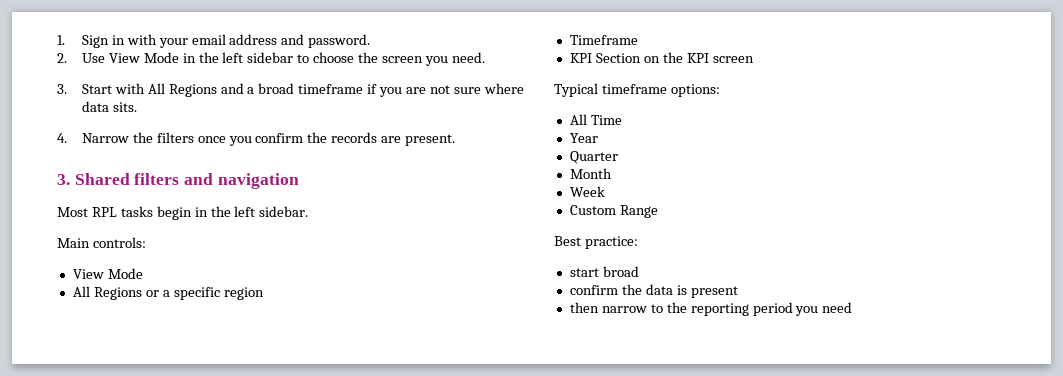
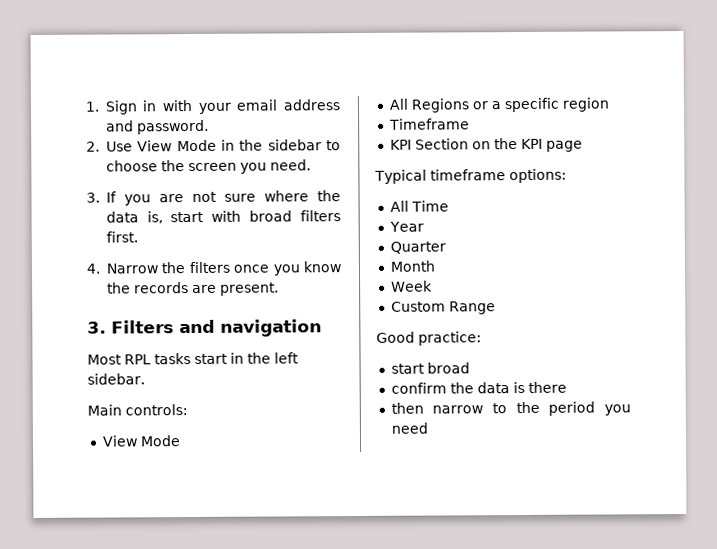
- 2. Use View Mode in the left sidebar to choose the screen you need.
+ 2. Use View Mode in the sidebar to choose the screen you need.
- 3. Start with All Regions and a broad timeframe if you are not sure where data sits.
+ 3. If you are not sure where the data is, start with broad filters first.
- 4. Narrow the filters once you confirm the records are present.
+ 4. Narrow the filters once you know the records are present.
- 3. Shared filters and navigation
+ 3. Filters and navigation
- Most RPL tasks begin in the left sidebar.
+ Most RPL tasks start in the left sidebar.
- KPI Section on the KPI screen
+ KPI Section on the KPI page
- Best practice:
+ Good practice:
- confirm the data is present
+ confirm the data is there
- then narrow to the reporting period you need
+ then narrow to the period you need

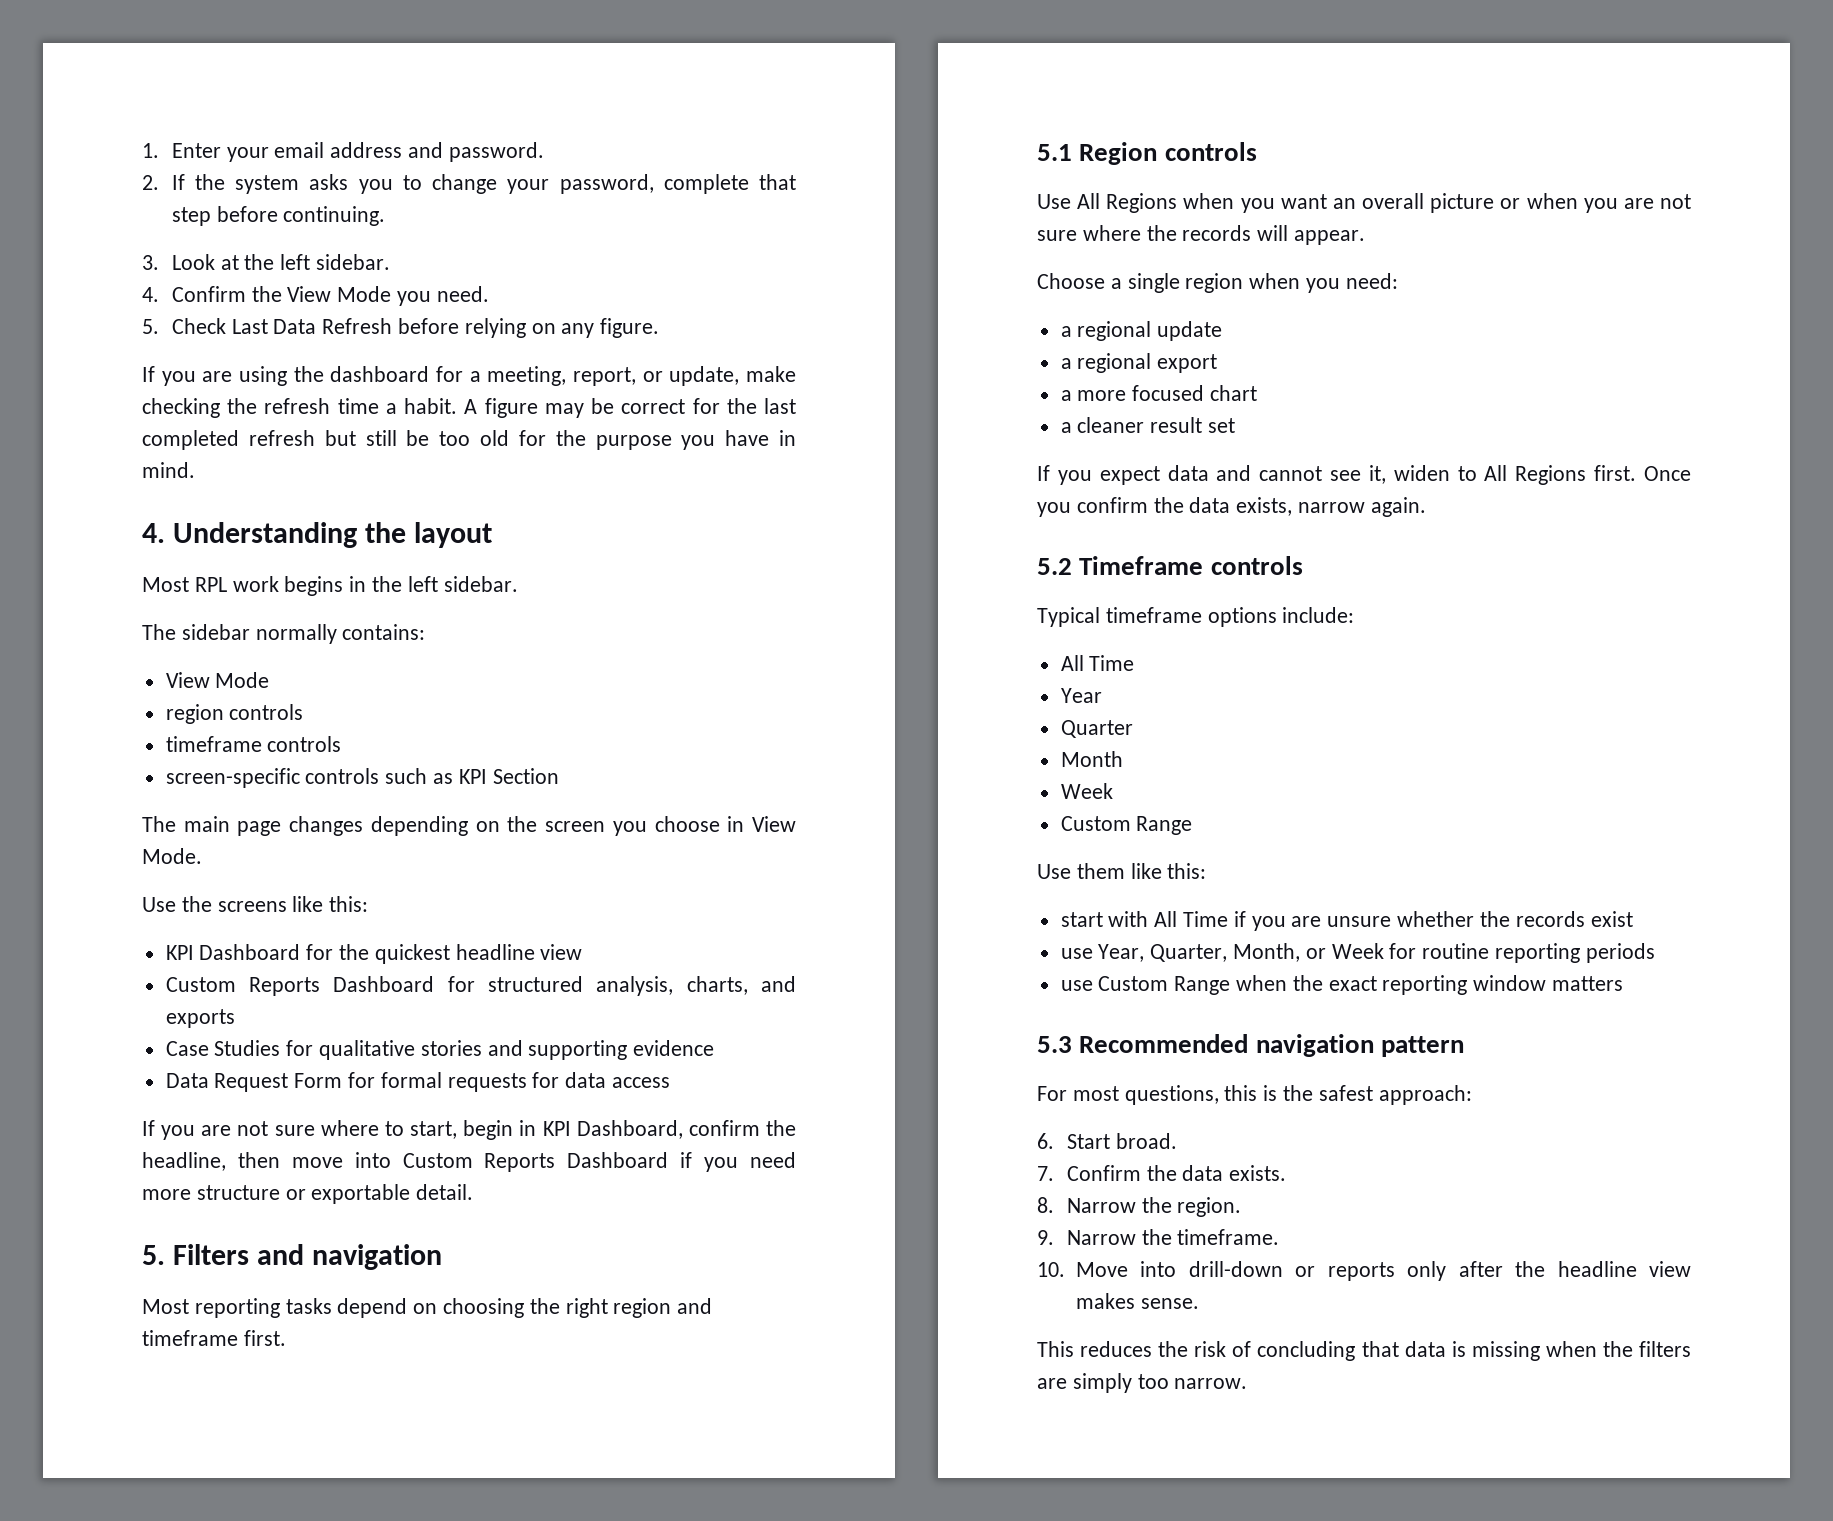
- 1. Sign in with your email address and password.
+ 1. Enter your email address and password.
- 2. Use View Mode in the sidebar to choose the screen you need.
- 3. If you are not sure where the data is, start with broad filters first.
- 4. Narrow the filters once you know the records are present.
- 3. Filters and navigation
- Most RPL tasks start in the left sidebar.
- Main controls:
+ 2. If the system asks you to change your password, complete that step before continuing.
+ 3. Look at the left sidebar.
+ 4. Confirm the View Mode you need.
+ 5. Check Last Data Refresh before relying on any figure.
+ If you are using the dashboard for a meeting, report, or update, make checking the refresh time a habit. A figure may be correct for the last completed refresh but still be too old for the purpose you have in mind.
+ 4. Understanding the layout
+ Most RPL work begins in the left sidebar.
+ The sidebar normally contains:
  View Mode
- All Regions or a specific region
- Timeframe
- KPI Section on the KPI page
+ region controls
+ timeframe controls
+ screen-specific controls such as KPI Section
+ The main page changes depending on the screen you choose in View Mode.
+ Use the screens like this:
+ KPI Dashboard for the quickest headline view
+ Custom Reports Dashboard for structured analysis, charts, and exports
+ Case Studies for qualitative stories and supporting evidence
+ Data Request Form for formal requests for data access
+ If you are not sure where to start, begin in KPI Dashboard, confirm the headline, then move into Custom Reports Dashboard if you need more structure or exportable detail.
+ 5. Filters and navigation
+ Most reporting tasks depend on choosing the right region and timeframe first.
+ 5.1 Region controls
+ Use All Regions when you want an overall picture or when you are not sure where the records will appear.
+ Choose a single region when you need:
+ a regional update
+ a regional export
+ a more focused chart
+ a cleaner result set
+ If you expect data and cannot see it, widen to All Regions first. Once you confirm the data exists, narrow again.
+ 5.2 Timeframe controls
- Typical timeframe options:
+ Typical timeframe options include:
- Good practice:
- start broad
- confirm the data is there
- then narrow to the period you need
+ Use them like this:
+ start with All Time if you are unsure whether the records exist
+ use Year, Quarter, Month, or Week for routine reporting periods
+ use Custom Range when the exact reporting window matters
+ 5.3 Recommended navigation pattern
+ For most questions, this is the safest approach:
+ 6. Start broad.
+ 7. Confirm the data exists.
+ 8. Narrow the region.
+ 9. Narrow the timeframe.
+ 10. Move into drill-down or reports only after the headline view makes sense.
+ This reduces the risk of concluding that data is missing when the filters are simply too narrow.

